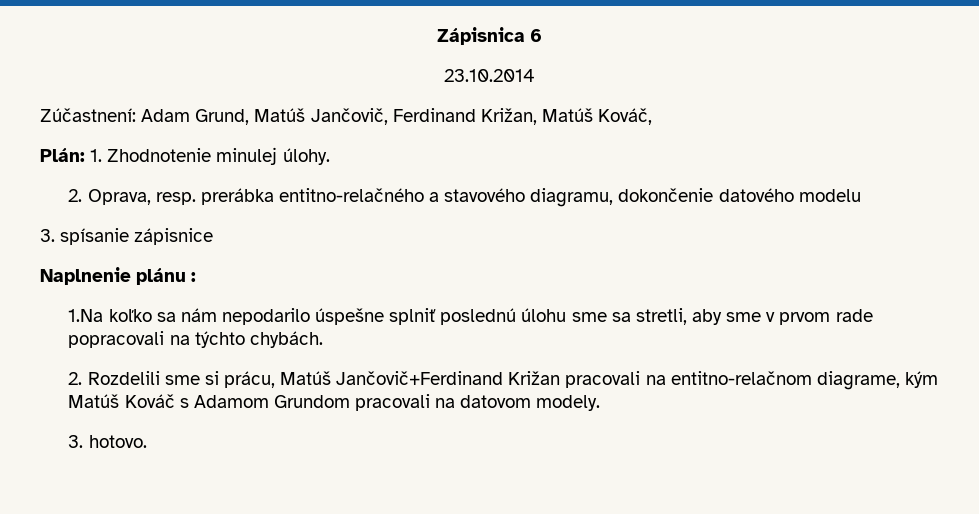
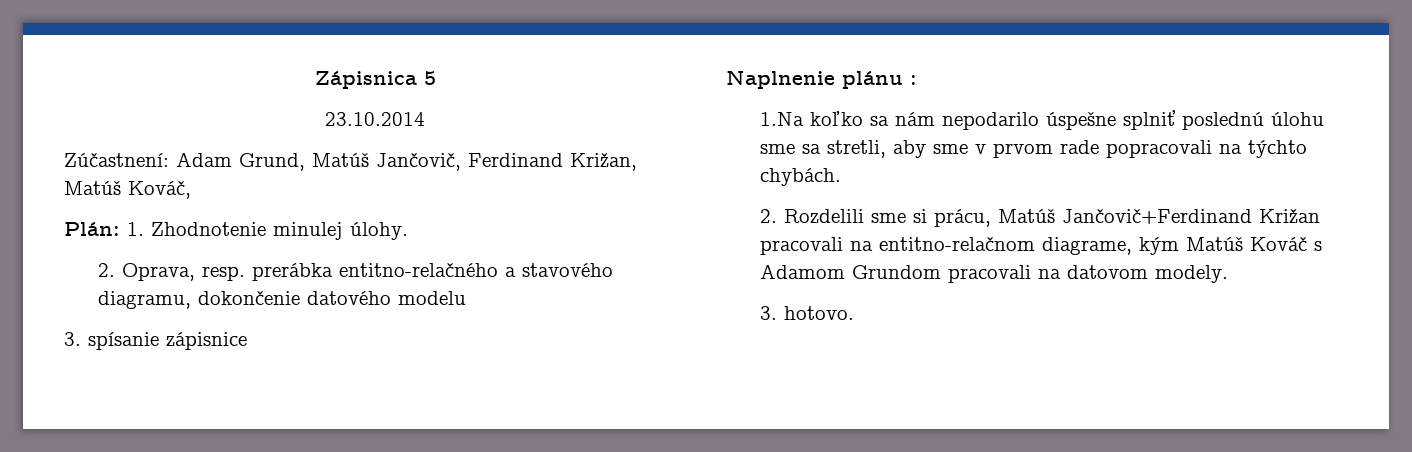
- Zápisnica 6
+ Zápisnica 5

